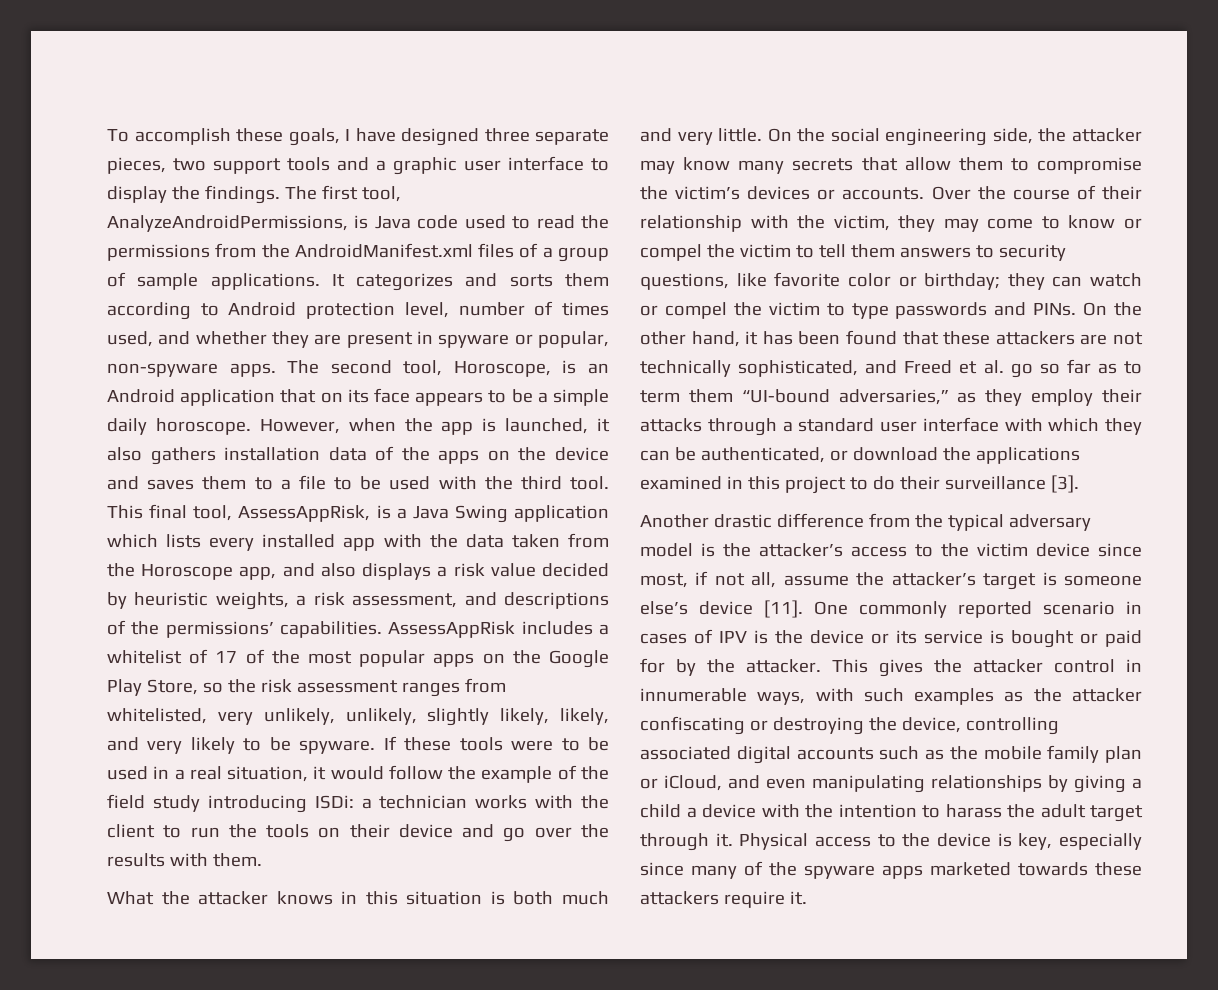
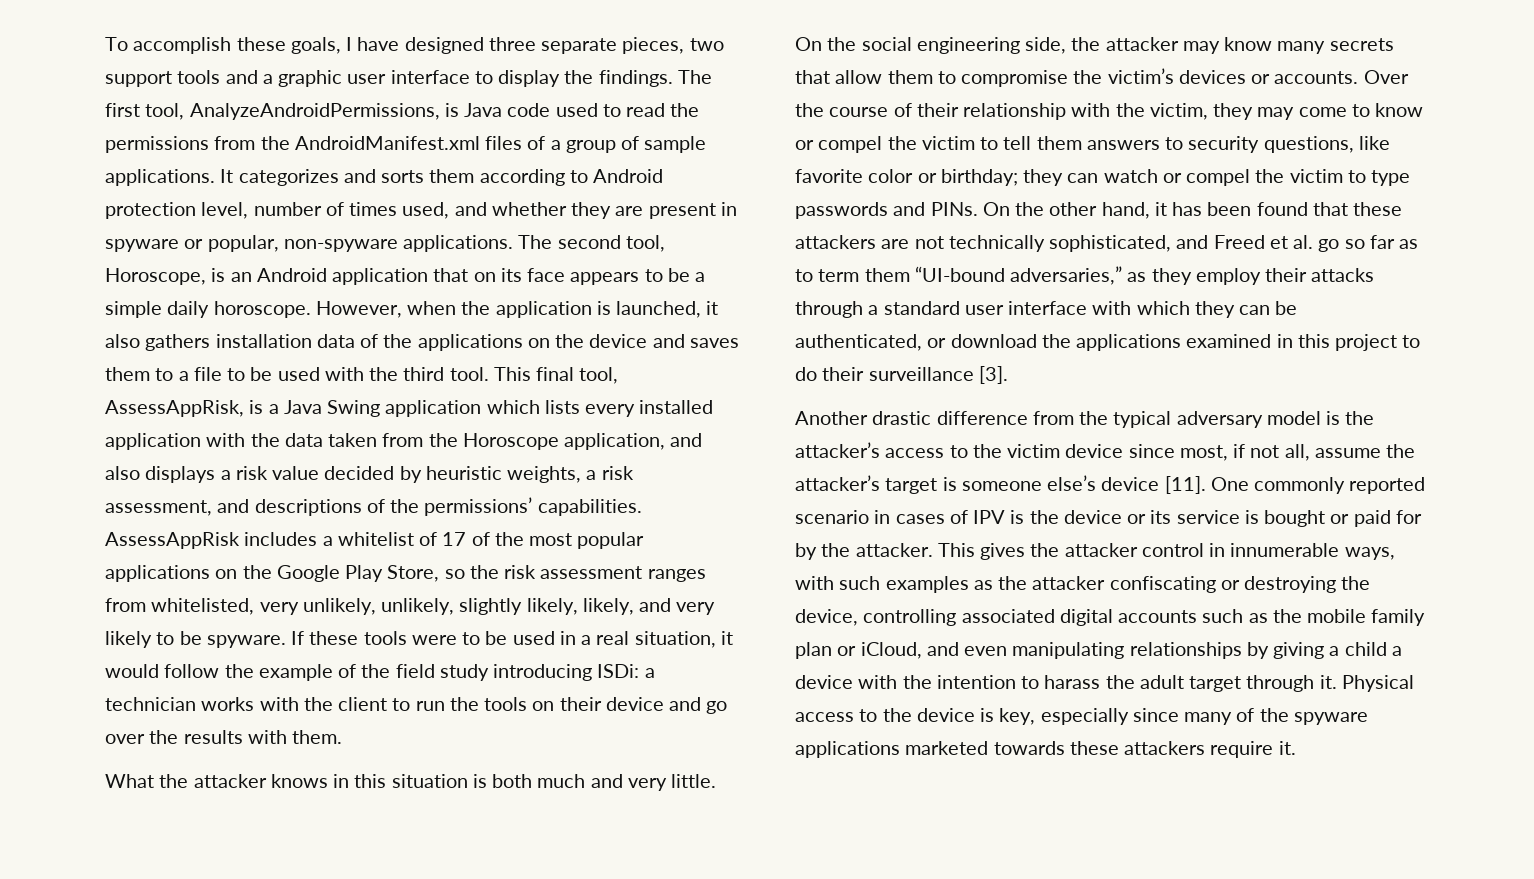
- It categorizes and sorts them according to Android protection level, number of times used, and whether they are present in spyware or popular, non-spyware apps.
+ It categorizes and sorts them according to Android protection level, number of times used, and whether they are present in spyware or popular, non-spyware applications.
- However, when the app is launched, it also gathers installation data of the apps on the device and saves them to a file to be used with the third tool.
+ However, when the application is launched, it also gathers installation data of the applications on the device and saves them to a file to be used with the third tool.
- This final tool, AssessAppRisk, is a Java Swing application which lists every installed app with the data taken from the Horoscope app, and also displays a risk value decided by heuristic weights, a risk assessment, and descriptions of the permissions’ capabilities.
+ This final tool, AssessAppRisk, is a Java Swing application which lists every installed application with the data taken from the Horoscope application, and also displays a risk value decided by heuristic weights, a risk assessment, and descriptions of the permissions’ capabilities.
- AssessAppRisk includes a whitelist of 17 of the most popular apps on the Google Play Store, so the risk assessment ranges from whitelisted, very unlikely, unlikely, slightly likely, likely, and very likely to be spyware.
+ AssessAppRisk includes a whitelist of 17 of the most popular applications on the Google Play Store, so the risk assessment ranges from whitelisted, very unlikely, unlikely, slightly likely, likely, and very likely to be spyware.
- Physical access to the device is key, especially since many of the spyware apps marketed towards these attackers require it.
+ Physical access to the device is key, especially since many of the spyware applications marketed towards these attackers require it.

